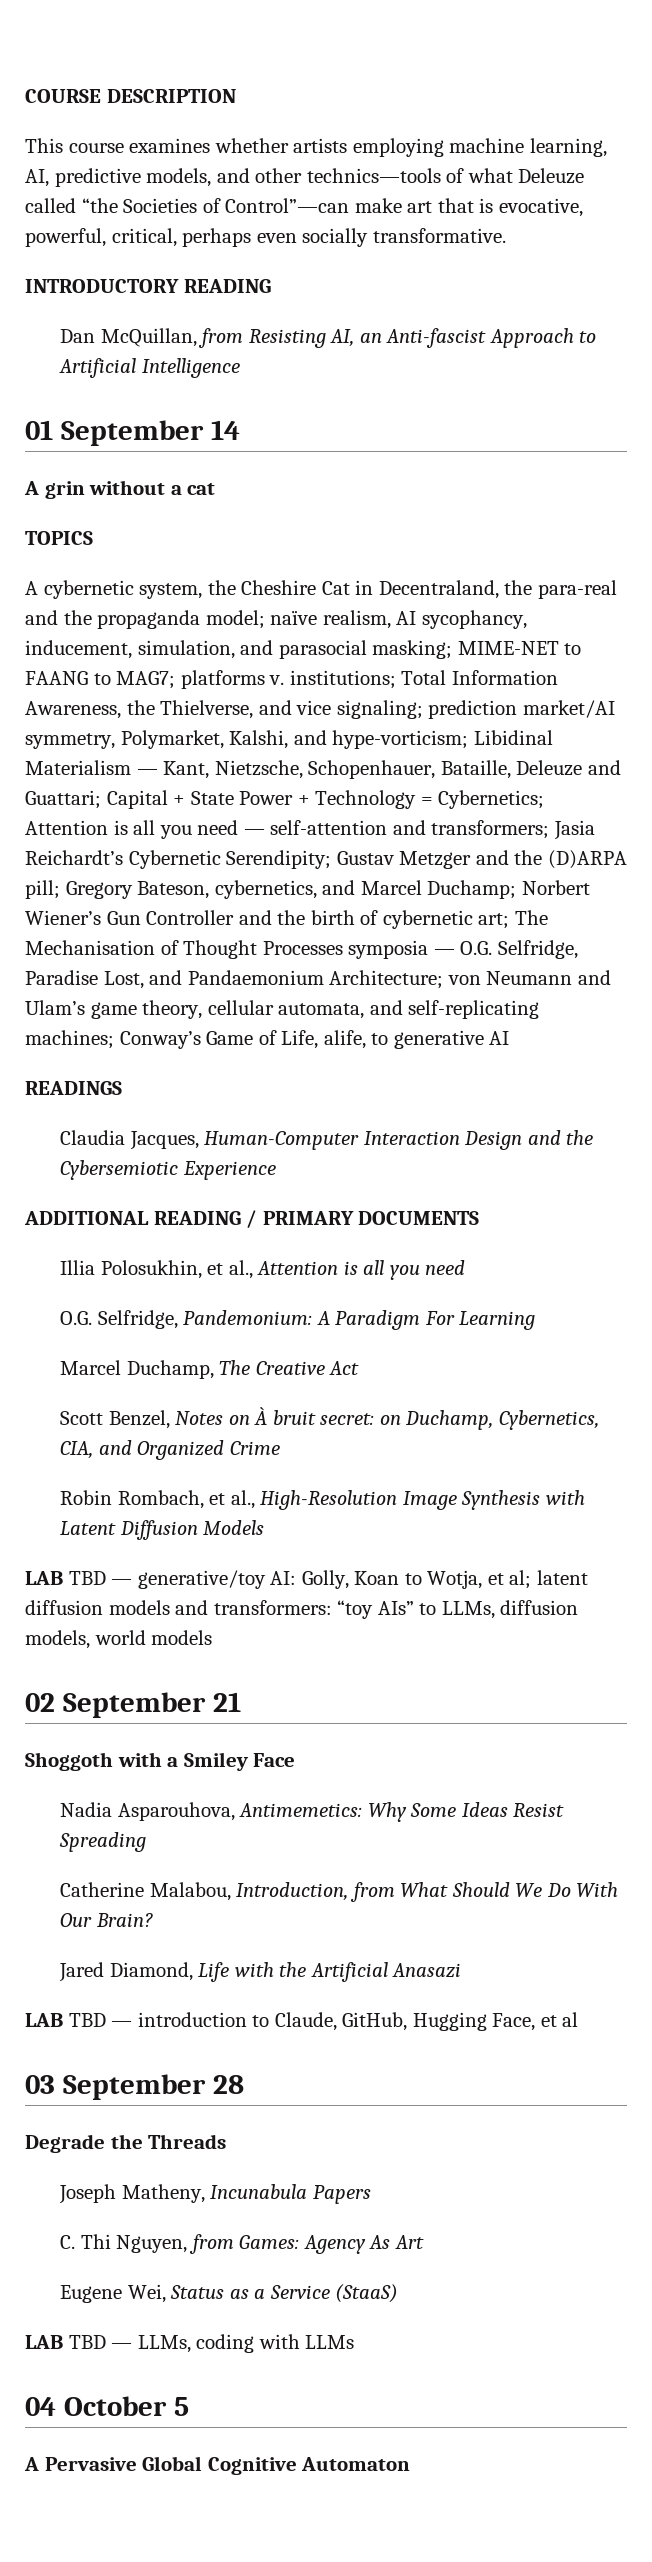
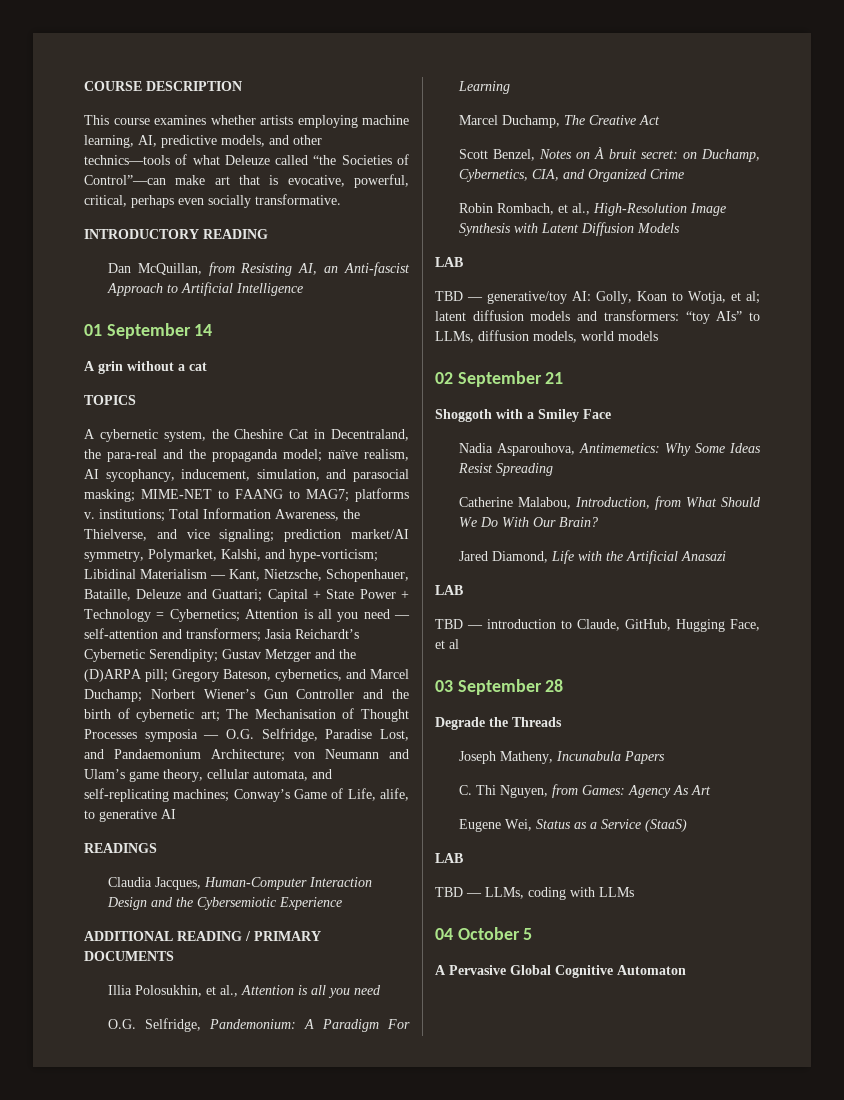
  Robin Rombach, et al., High-Resolution Image Synthesis with Latent Diffusion Models
- LAB TBD — generative/toy AI: Golly, Koan to Wotja, et al; latent diffusion models and transformers: “toy AIs” to LLMs, diffusion models, world models
+ LAB
+ TBD — generative/toy AI: Golly, Koan to Wotja, et al; latent diffusion models and transformers: “toy AIs” to LLMs, diffusion models, world models
  Jared Diamond, Life with the Artificial Anasazi
- LAB TBD — introduction to Claude, GitHub, Hugging Face, et al
+ LAB
+ TBD — introduction to Claude, GitHub, Hugging Face, et al
  Eugene Wei, Status as a Service (StaaS)
- LAB TBD — LLMs, coding with LLMs
+ LAB
+ TBD — LLMs, coding with LLMs

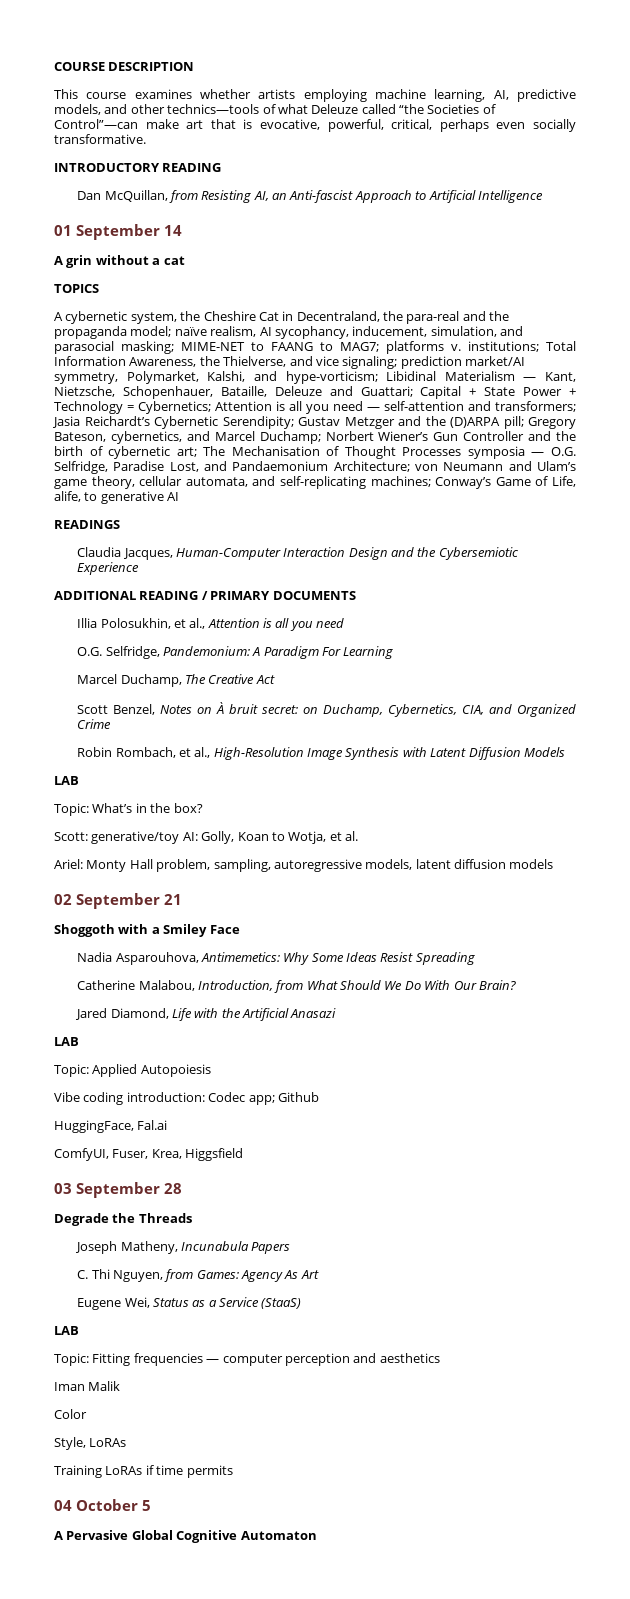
- TBD — generative/toy AI: Golly, Koan to Wotja, et al; latent diffusion models and transformers: “toy AIs” to LLMs, diffusion models, world models
+ Topic: What’s in the box?
+ Scott: generative/toy AI: Golly, Koan to Wotja, et al.
+ Ariel: Monty Hall problem, sampling, autoregressive models, latent diffusion models
- TBD — introduction to Claude, GitHub, Hugging Face, et al
+ Topic: Applied Autopoiesis
+ Vibe coding introduction: Codec app; Github
+ HuggingFace, Fal.ai
+ ComfyUI, Fuser, Krea, Higgsfield
- TBD — LLMs, coding with LLMs
+ Topic: Fitting frequencies — computer perception and aesthetics
+ Iman Malik
+ Color
+ Style, LoRAs
+ Training LoRAs if time permits

